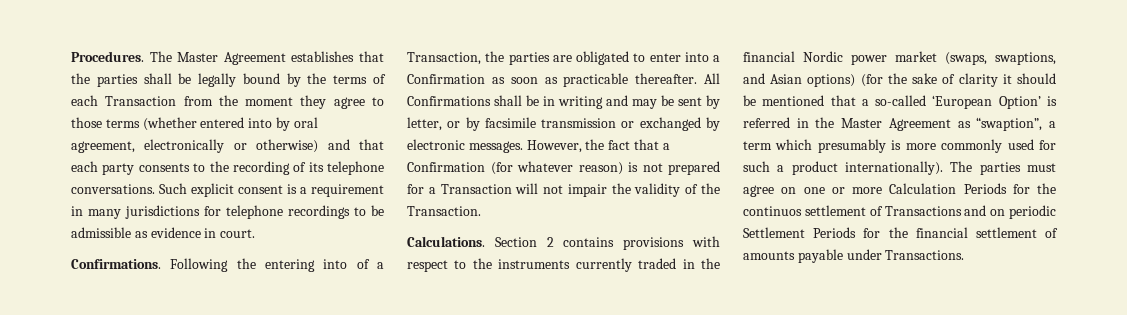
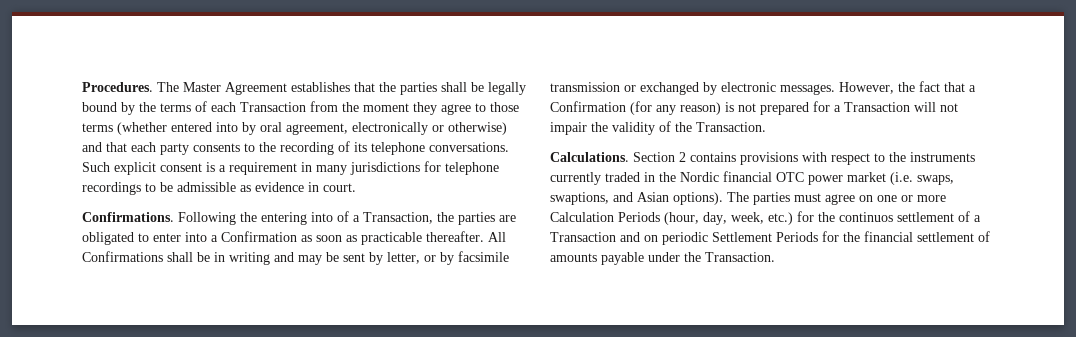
- However, the fact that a Confirmation (for whatever reason) is not prepared for a Transaction will not impair the validity of the Transaction.
+ However, the fact that a Confirmation (for any reason) is not prepared for a Transaction will not impair the validity of the Transaction.
- Section 2 contains provisions with respect to the instruments currently traded in the financial Nordic power market (swaps, swaptions, and Asian options) (for the sake of clarity it should be mentioned that a so-called ‘European Option’ is referred in the Master Agreement as “swaption”, a term which presumably is more commonly used for such a product internationally).
+ Section 2 contains provisions with respect to the instruments currently traded in the Nordic financial OTC power market (i.e. swaps, swaptions, and Asian options).
- The parties must agree on one or more Calculation Periods for the continuos settlement of Transactions and on periodic Settlement Periods for the financial settlement of amounts payable under Transactions.
+ The parties must agree on one or more Calculation Periods (hour, day, week, etc.) for the continuos settlement of a Transaction and on periodic Settlement Periods for the financial settlement of amounts payable under the Transaction.

